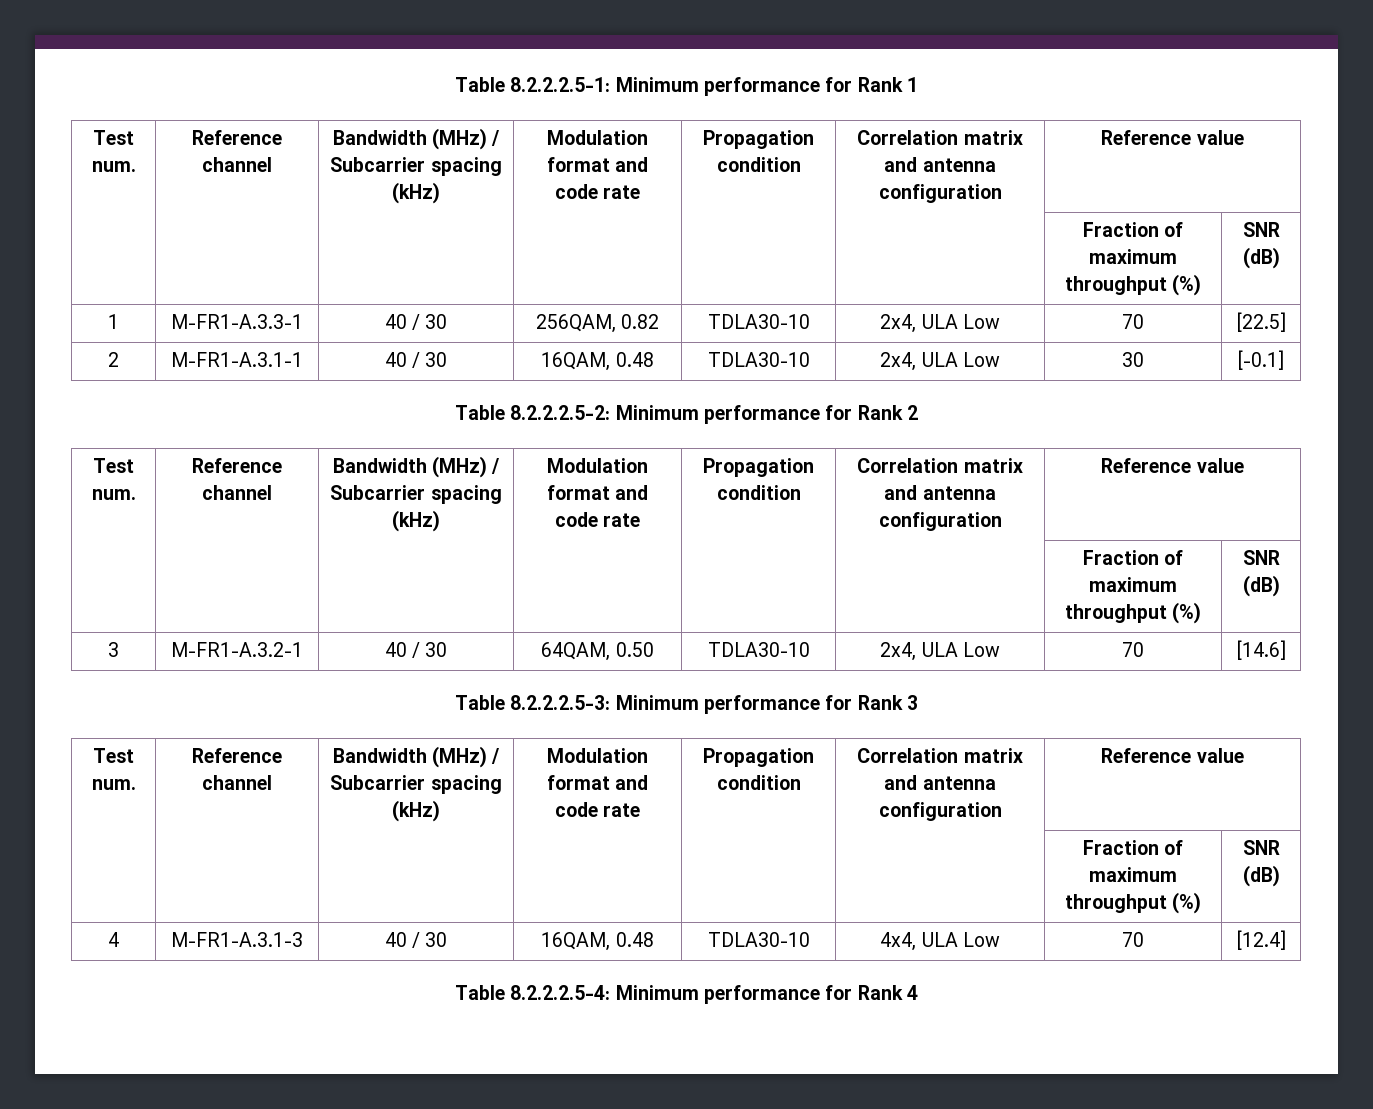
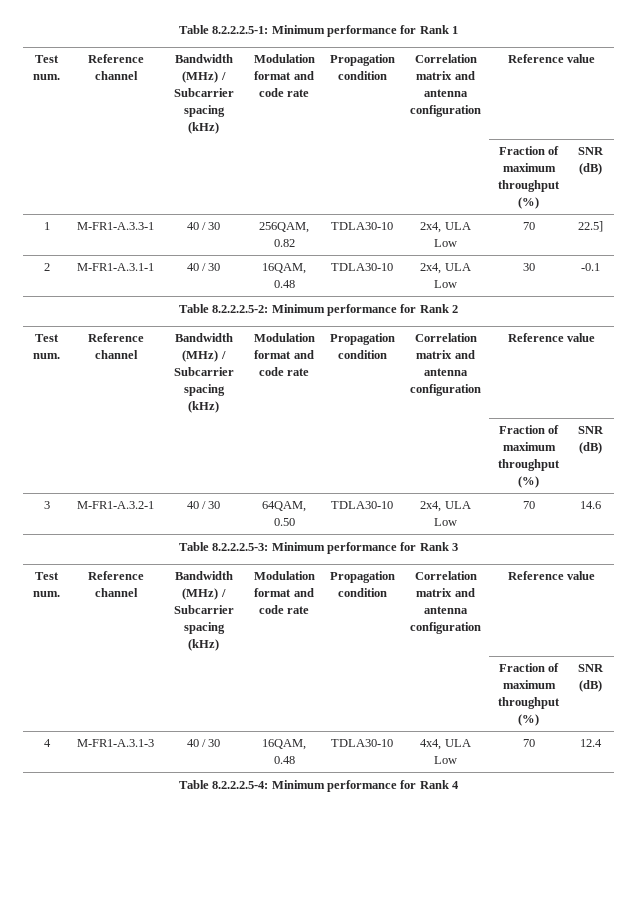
- 1 | M-FR1-A.3.3-1 | 40 / 30 | 256QAM, 0.82 | TDLA30-10 | 2x4, ULA Low | 70 | [22.5]
+ 1 | M-FR1-A.3.3-1 | 40 / 30 | 256QAM, 0.82 | TDLA30-10 | 2x4, ULA Low | 70 | 22.5]
- 2 | M-FR1-A.3.1-1 | 40 / 30 | 16QAM, 0.48 | TDLA30-10 | 2x4, ULA Low | 30 | [-0.1]
+ 2 | M-FR1-A.3.1-1 | 40 / 30 | 16QAM, 0.48 | TDLA30-10 | 2x4, ULA Low | 30 | -0.1
- 3 | M-FR1-A.3.2-1 | 40 / 30 | 64QAM, 0.50 | TDLA30-10 | 2x4, ULA Low | 70 | [14.6]
+ 3 | M-FR1-A.3.2-1 | 40 / 30 | 64QAM, 0.50 | TDLA30-10 | 2x4, ULA Low | 70 | 14.6
- 4 | M-FR1-A.3.1-3 | 40 / 30 | 16QAM, 0.48 | TDLA30-10 | 4x4, ULA Low | 70 | [12.4]
+ 4 | M-FR1-A.3.1-3 | 40 / 30 | 16QAM, 0.48 | TDLA30-10 | 4x4, ULA Low | 70 | 12.4

